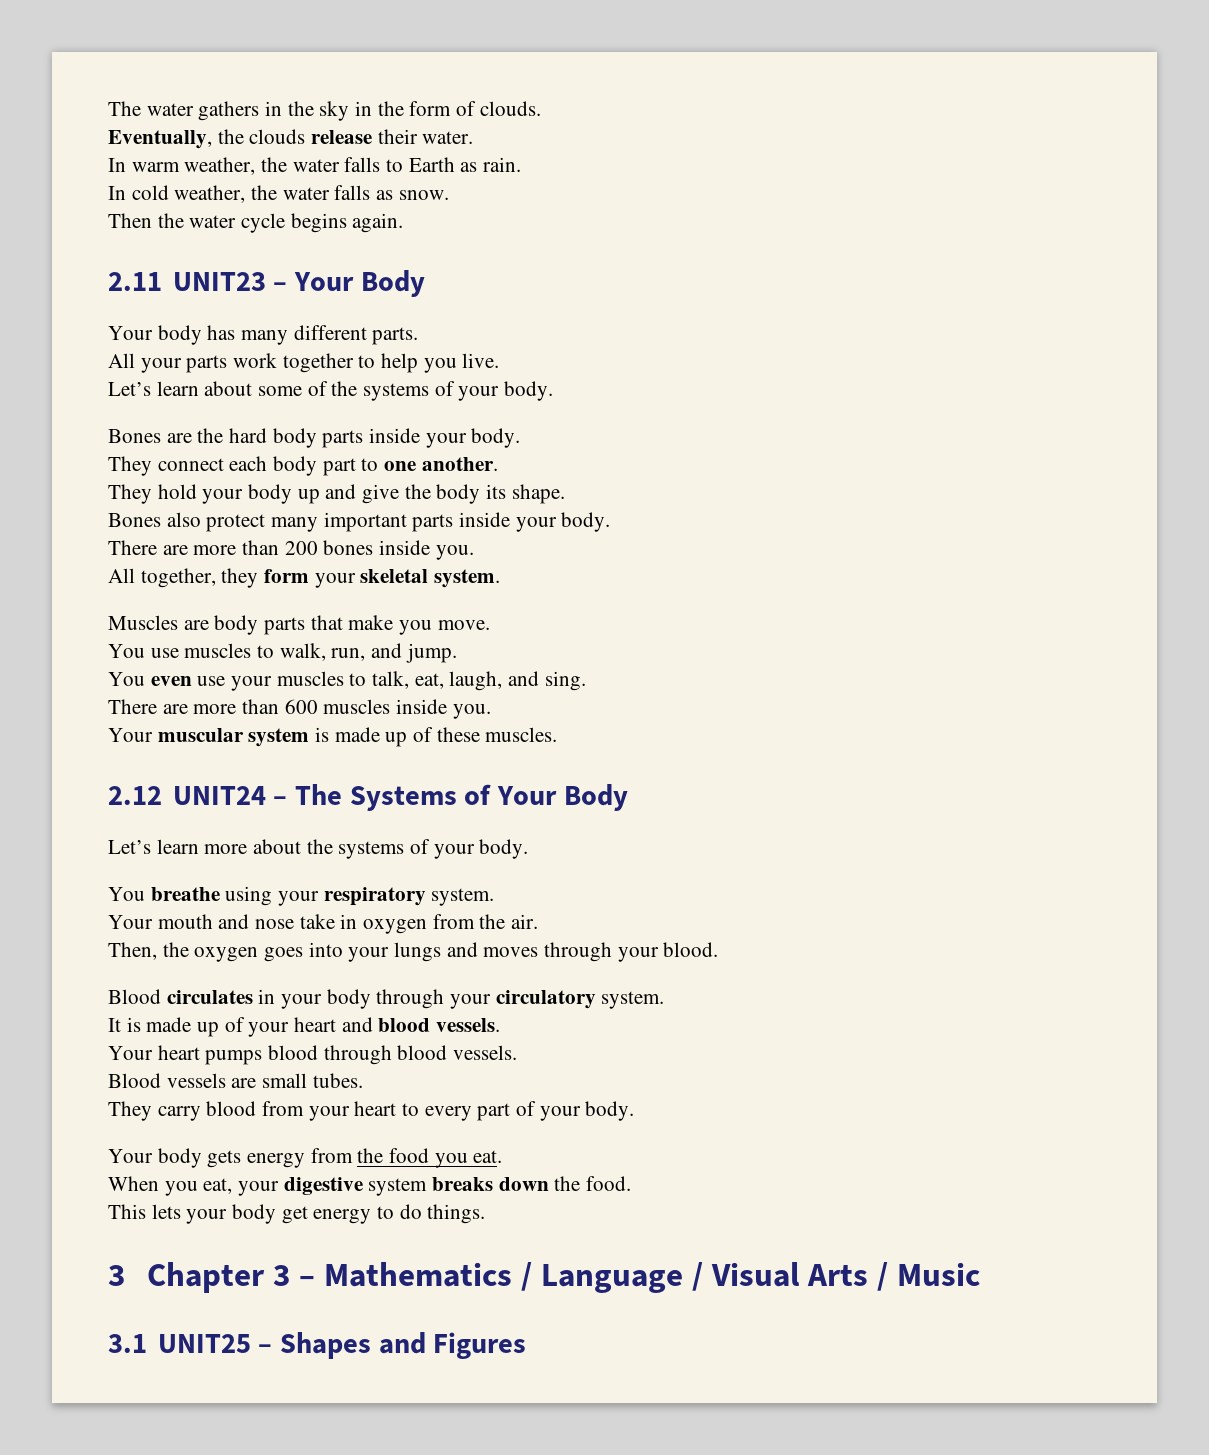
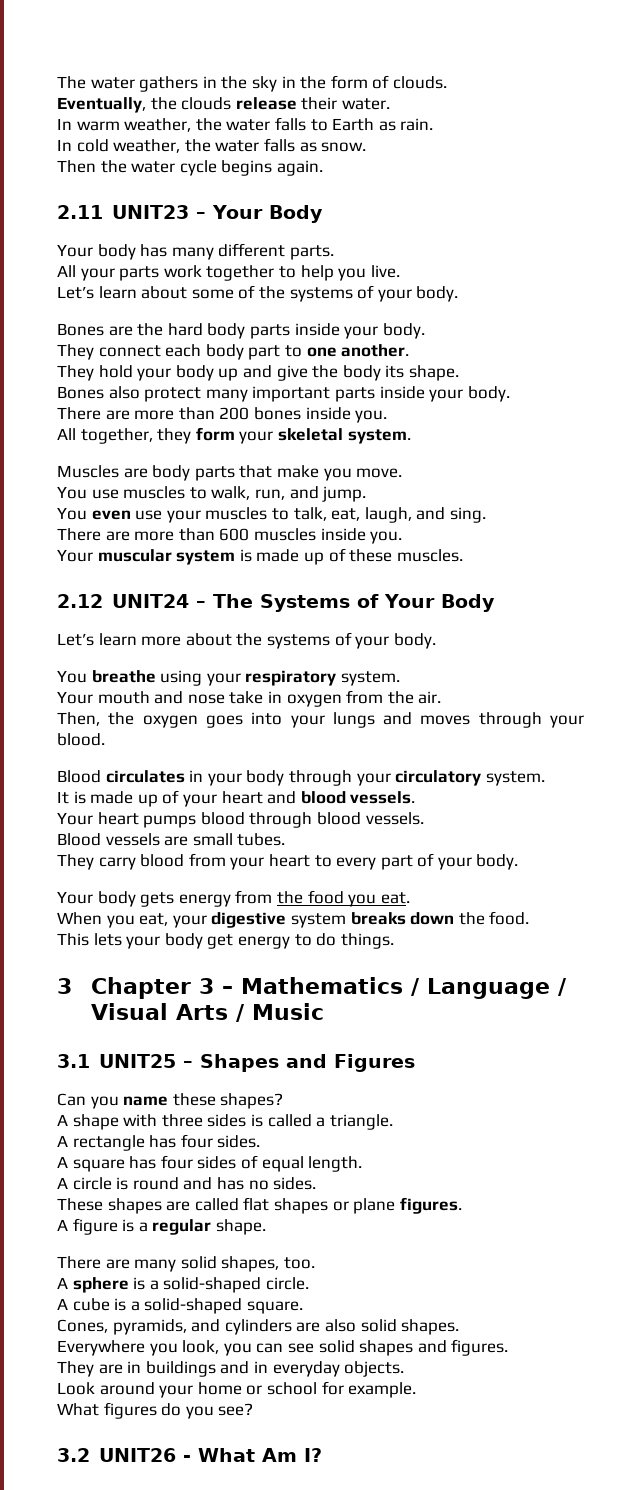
+ Can you name these shapes?
+ A shape with three sides is called a triangle.
+ A rectangle has four sides.
+ A square has four sides of equal length.
+ A circle is round and has no sides.
+ These shapes are called flat shapes or plane figures.
+ A figure is a regular shape.
+ There are many solid shapes, too.
+ A sphere is a solid-shaped circle.
+ A cube is a solid-shaped square.
+ Cones, pyramids, and cylinders are also solid shapes.
+ Everywhere you look, you can see solid shapes and figures.
+ They are in buildings and in everyday objects.
+ Look around your home or school for example.
+ What figures do you see?
+ 3.2 UNIT26 - What Am I?

